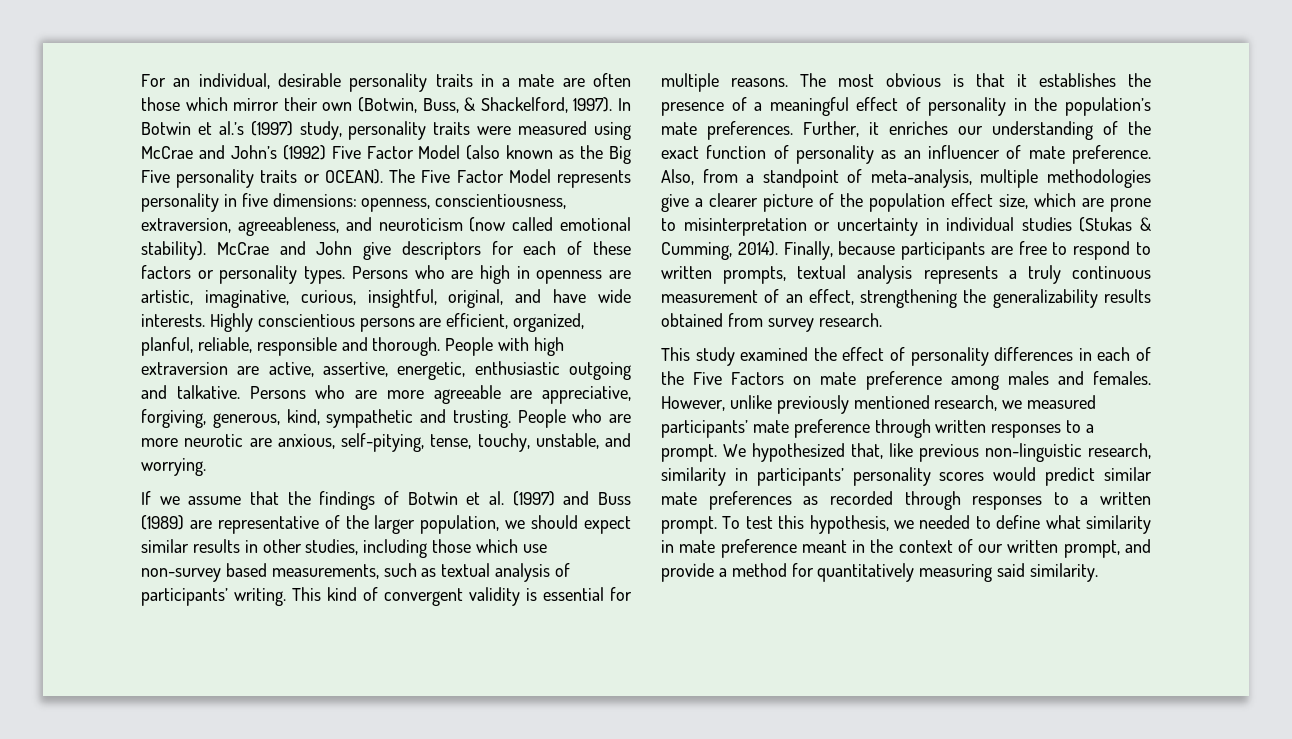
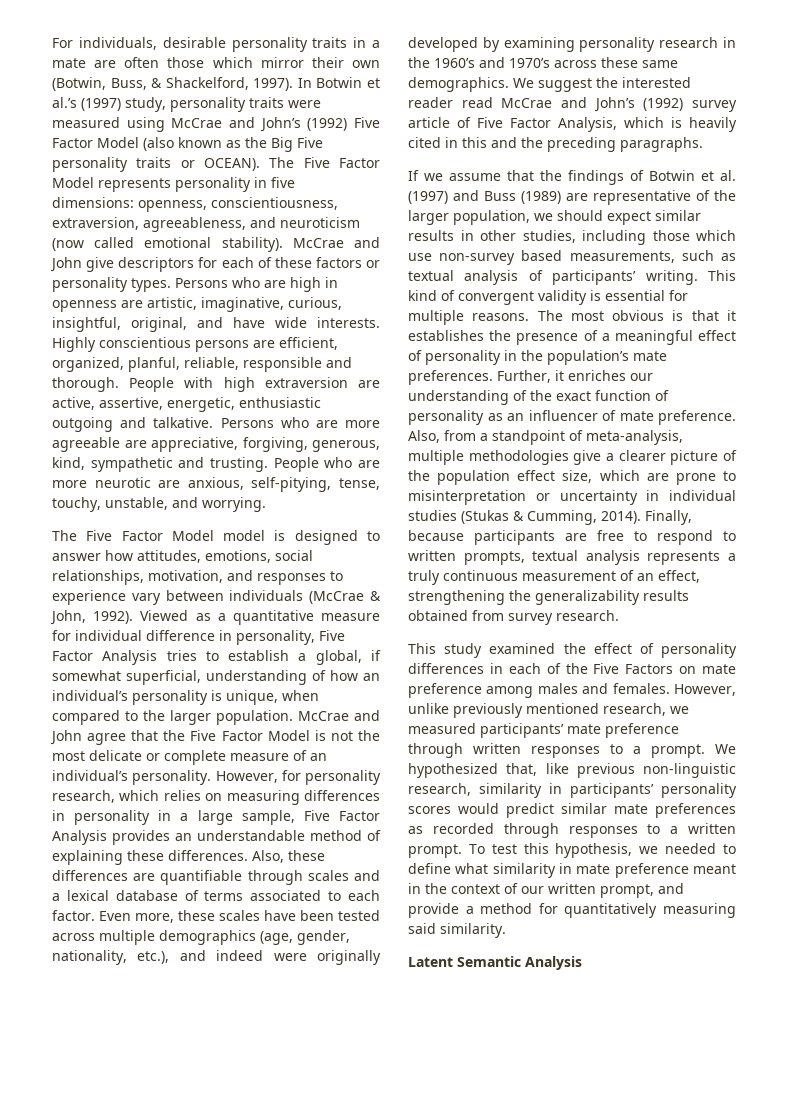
- For an individual, desirable personality traits in a mate are often those which mirror their own (Botwin, Buss, & Shackelford, 1997).
+ For individuals, desirable personality traits in a mate are often those which mirror their own (Botwin, Buss, & Shackelford, 1997).
+ The Five Factor Model model is designed to answer how attitudes, emotions, social relationships, motivation, and responses to experience vary between individuals (McCrae & John, 1992). Viewed as a quantitative measure for individual difference in personality, Five Factor Analysis tries to establish a global, if somewhat superficial, understanding of how an individual’s personality is unique, when compared to the larger population. McCrae and John agree that the Five Factor Model is not the most delicate or complete measure of an individual’s personality. However, for personality research, which relies on measuring differences in personality in a large sample, Five Factor Analysis provides an understandable method of explaining these differences. Also, these differences are quantifiable through scales and a lexical database of terms associated to each factor. Even more, these scales have been tested across multiple demographics (age, gender, nationality, etc.), and indeed were originally developed by examining personality research in the 1960’s and 1970’s across these same demographics. We suggest the interested reader read McCrae and John’s (1992) survey article of Five Factor Analysis, which is heavily cited in this and the preceding paragraphs.
+ Latent Semantic Analysis

